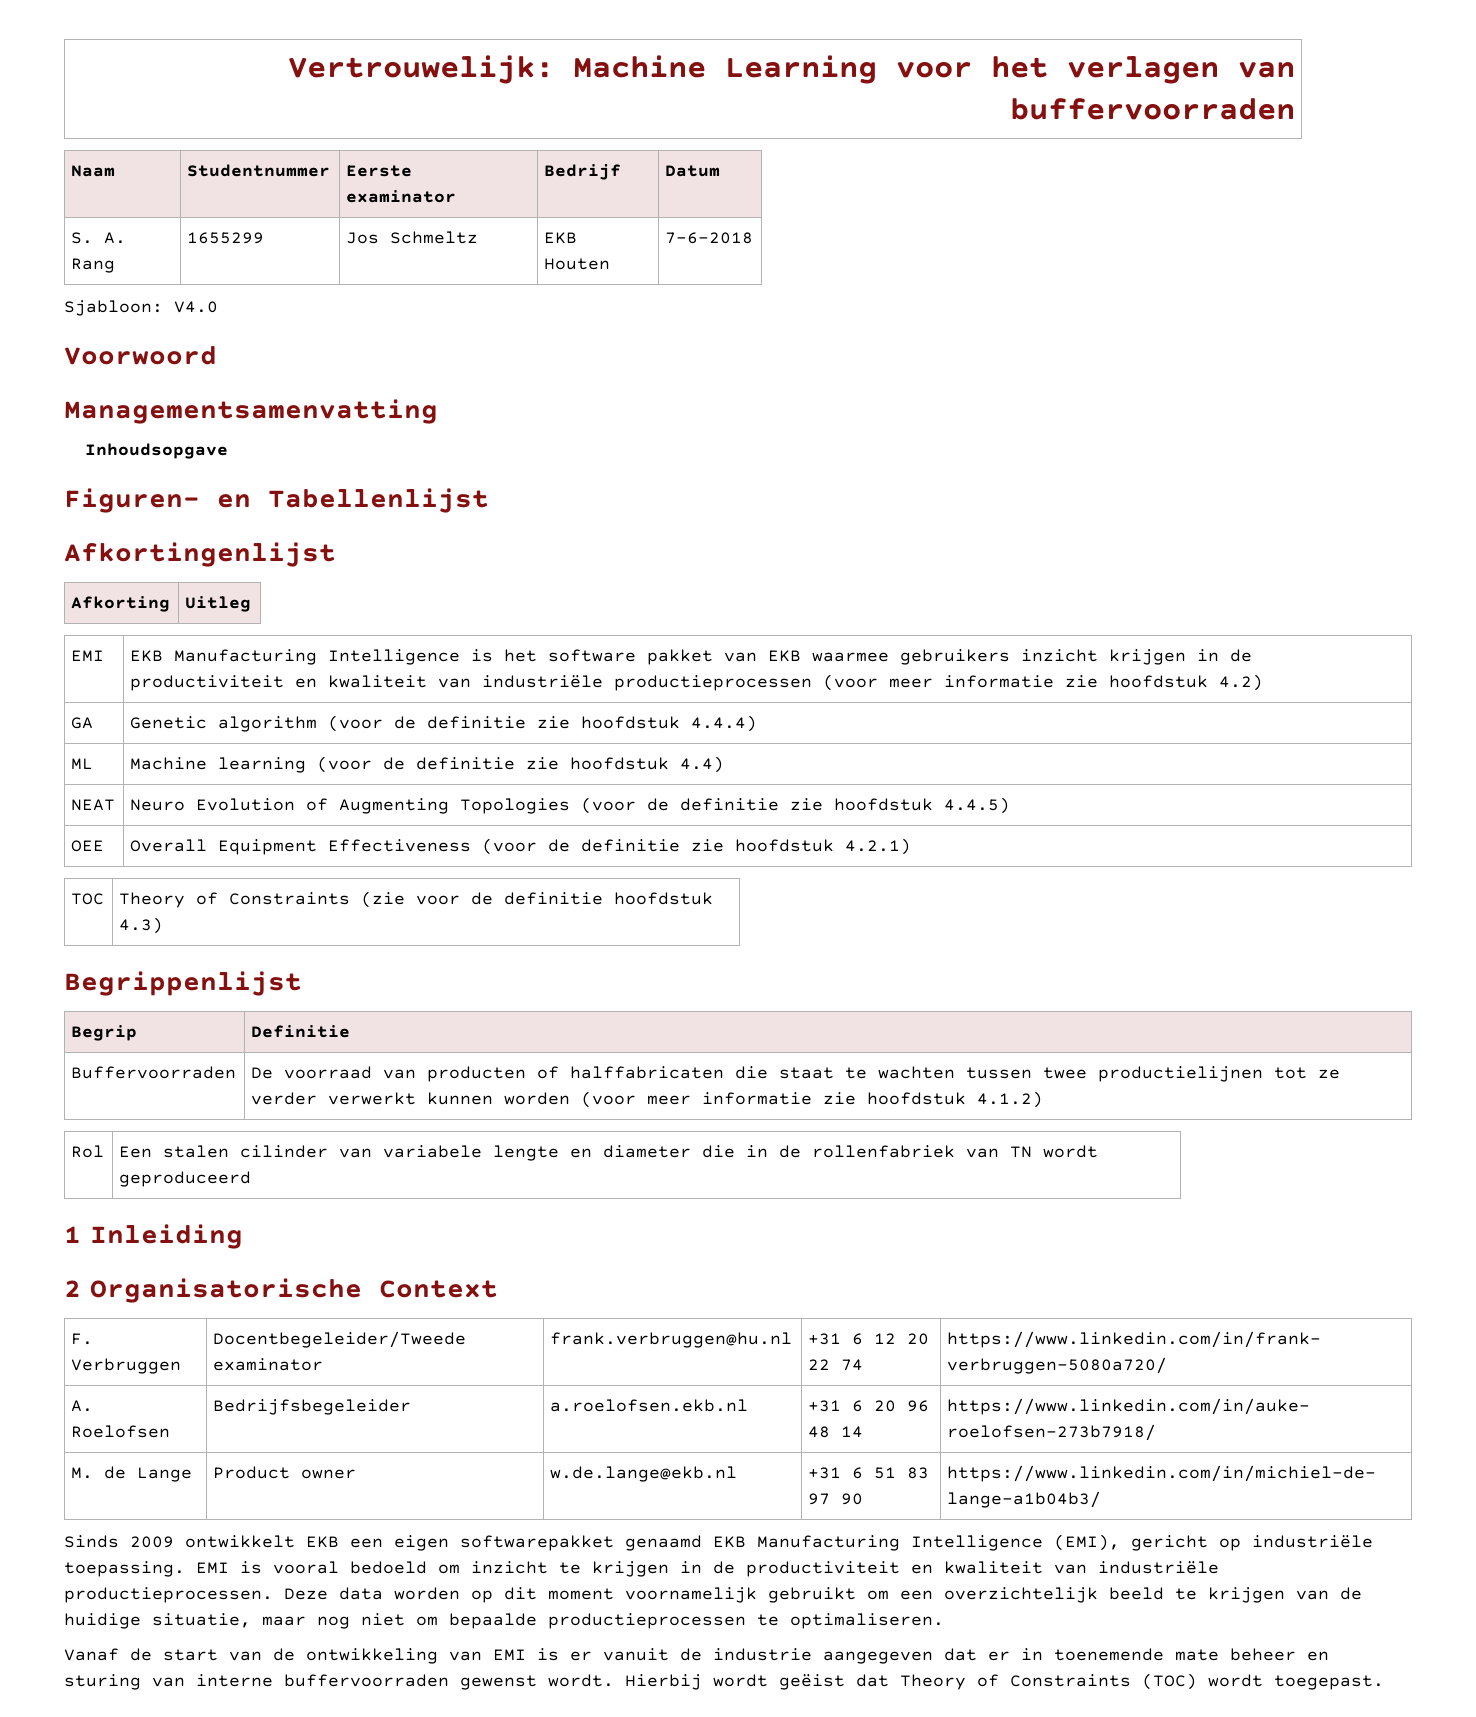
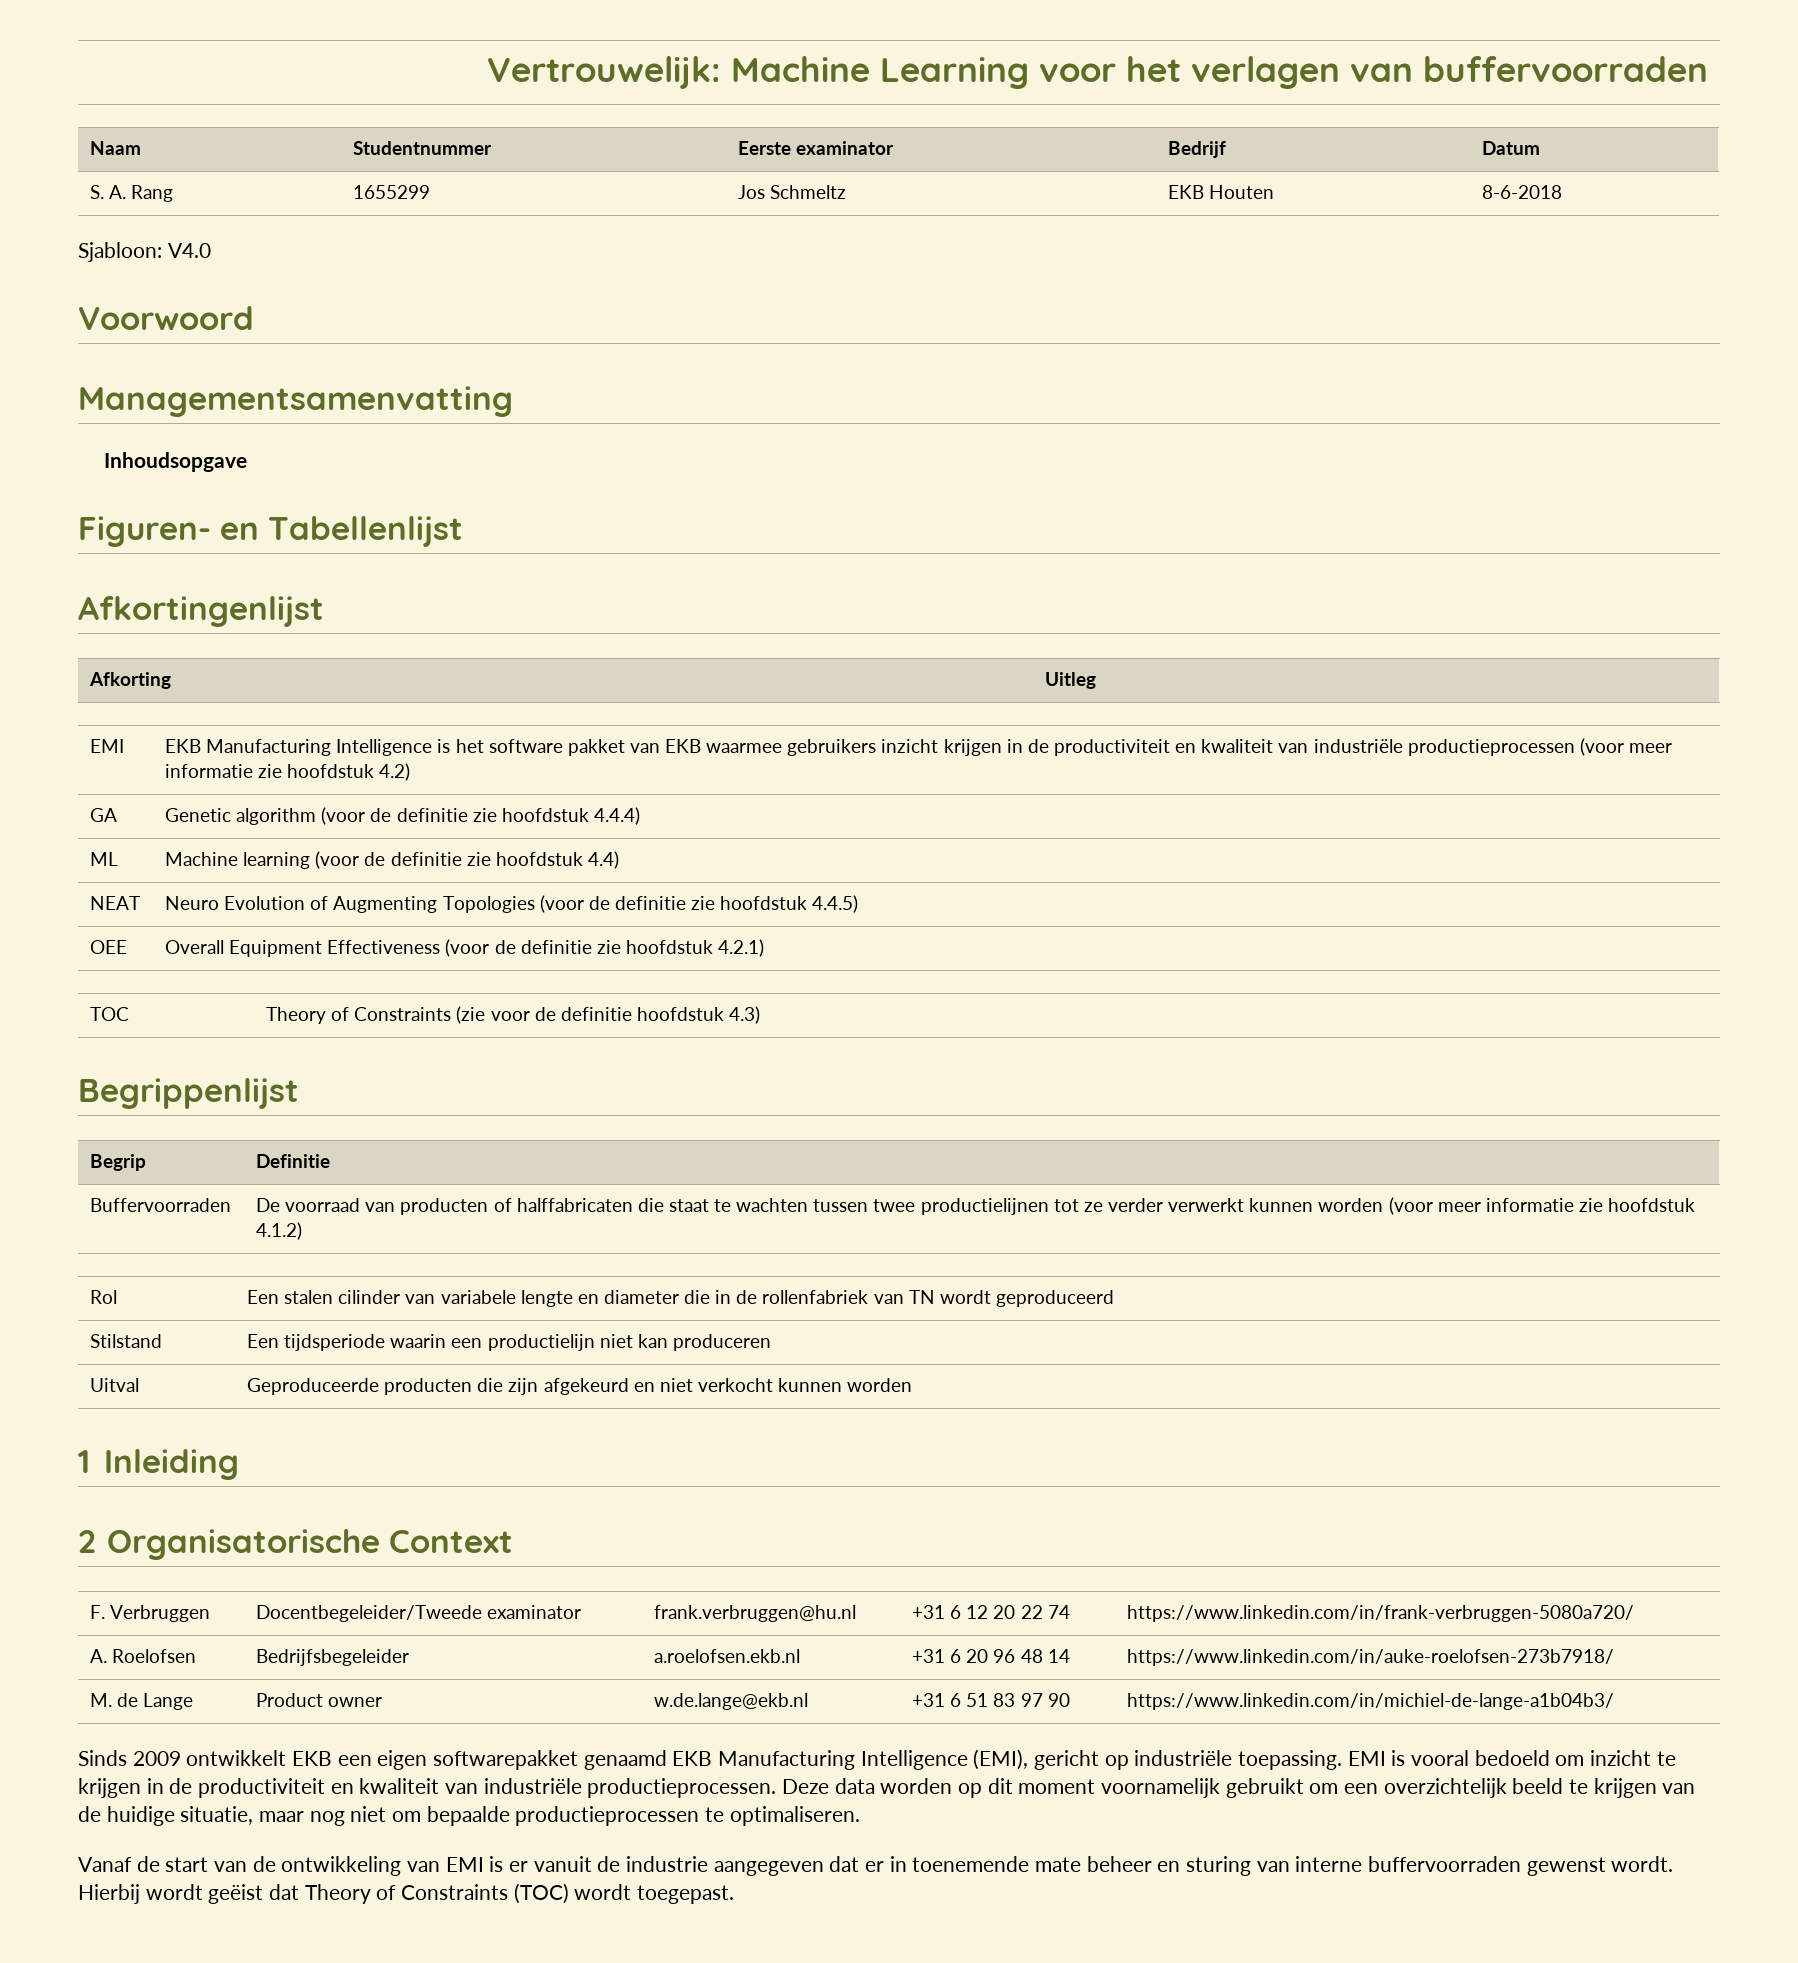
- S. A. Rang | 1655299 | Jos Schmeltz | EKB Houten | 7-6-2018
+ S. A. Rang | 1655299 | Jos Schmeltz | EKB Houten | 8-6-2018
+ Stilstand | Een tijdsperiode waarin een productielijn niet kan produceren
+ Uitval | Geproduceerde producten die zijn afgekeurd en niet verkocht kunnen worden

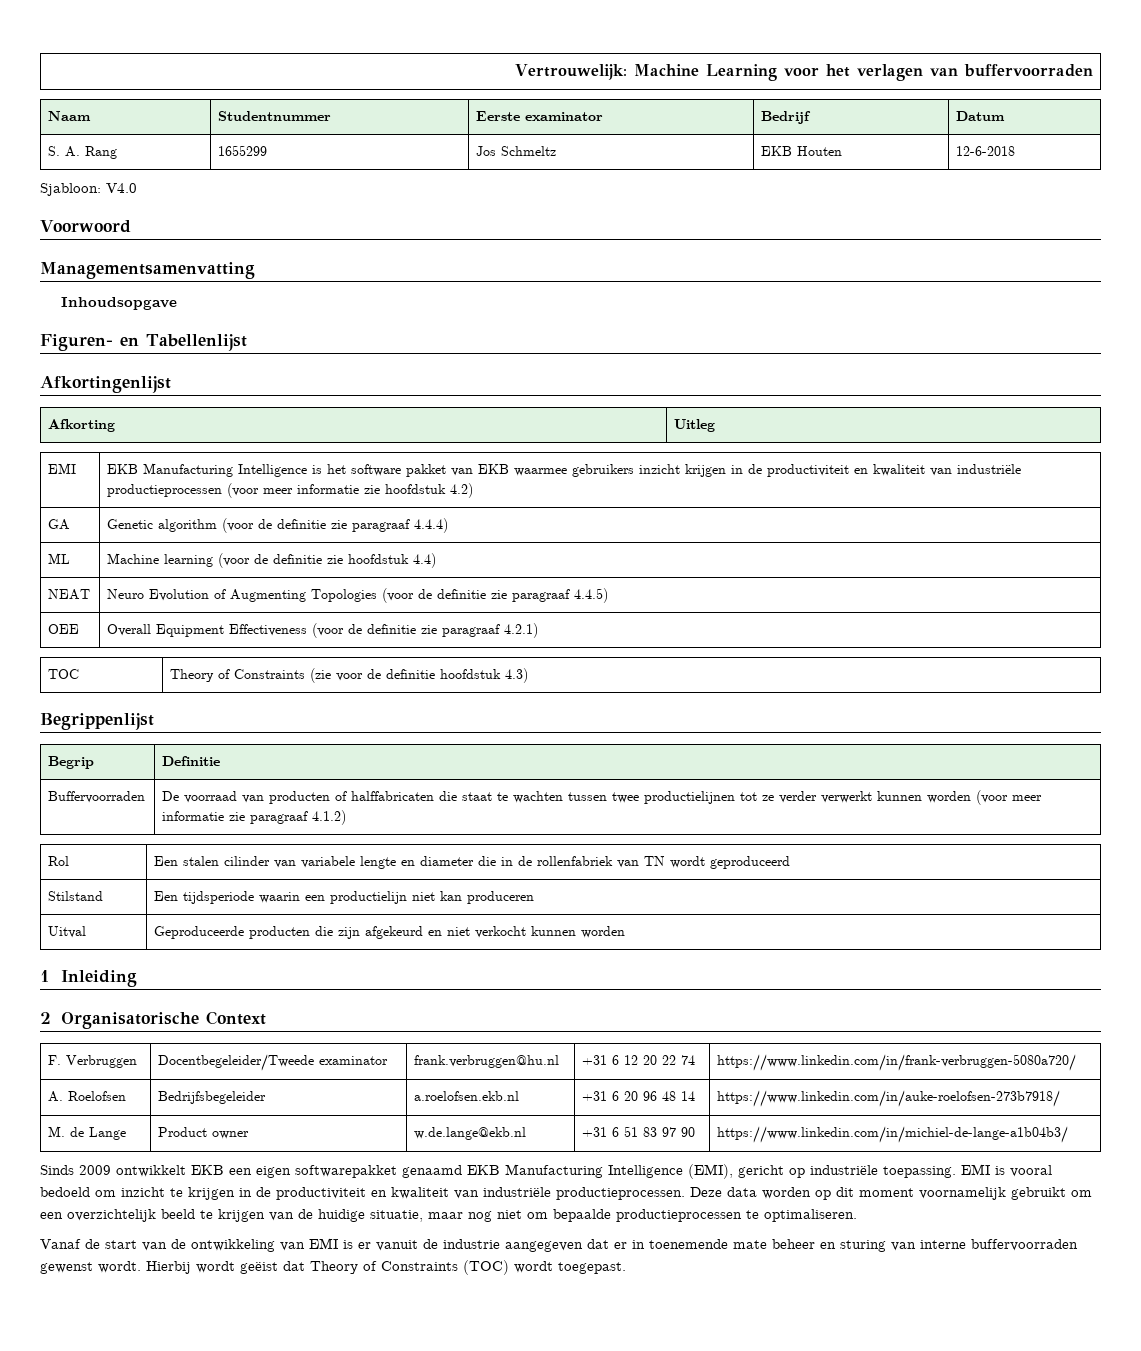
- S. A. Rang | 1655299 | Jos Schmeltz | EKB Houten | 8-6-2018
+ S. A. Rang | 1655299 | Jos Schmeltz | EKB Houten | 12-6-2018
- GA | Genetic algorithm (voor de definitie zie hoofdstuk 4.4.4)
+ GA | Genetic algorithm (voor de definitie zie paragraaf 4.4.4)
- NEAT | Neuro Evolution of Augmenting Topologies (voor de definitie zie hoofdstuk 4.4.5)
+ NEAT | Neuro Evolution of Augmenting Topologies (voor de definitie zie paragraaf 4.4.5)
- OEE | Overall Equipment Effectiveness (voor de definitie zie hoofdstuk 4.2.1)
+ OEE | Overall Equipment Effectiveness (voor de definitie zie paragraaf 4.2.1)
- Buffervoorraden | De voorraad van producten of halffabricaten die staat te wachten tussen twee productielijnen tot ze verder verwerkt kunnen worden (voor meer informatie zie hoofdstuk 4.1.2)
+ Buffervoorraden | De voorraad van producten of halffabricaten die staat te wachten tussen twee productielijnen tot ze verder verwerkt kunnen worden (voor meer informatie zie paragraaf 4.1.2)

